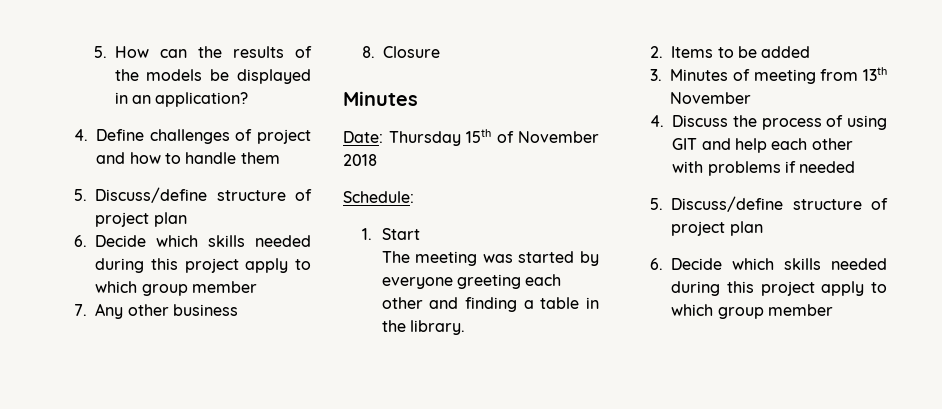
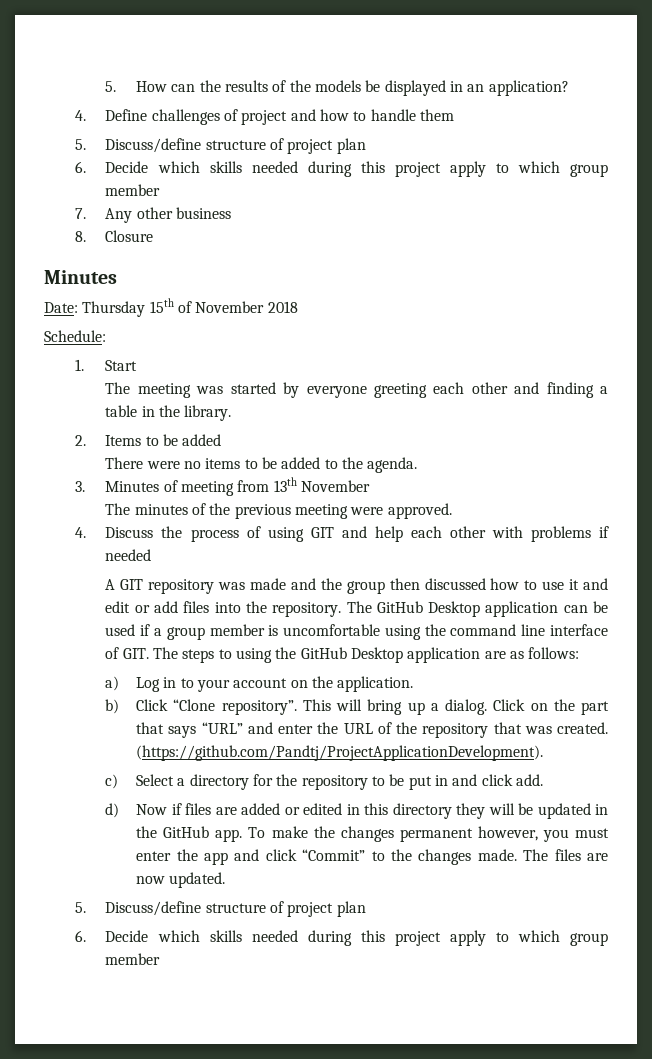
+ There were no items to be added to the agenda.
+ The minutes of the previous meeting were approved.
+ A GIT repository was made and the group then discussed how to use it and edit or add files into the repository. The GitHub Desktop application can be used if a group member is uncomfortable using the command line interface of GIT. The steps to using the GitHub Desktop application are as follows:
+ a) Log in to your account on the application.
+ b) Click “Clone repository”. This will bring up a dialog. Click on the part that says “URL” and enter the URL of the repository that was created. (https://github.com/Pandtj/ProjectApplicationDevelopment).
+ c) Select a directory for the repository to be put in and click add.
+ d) Now if files are added or edited in this directory they will be updated in the GitHub app. To make the changes permanent however, you must enter the app and click “Commit” to the changes made. The files are now updated.

